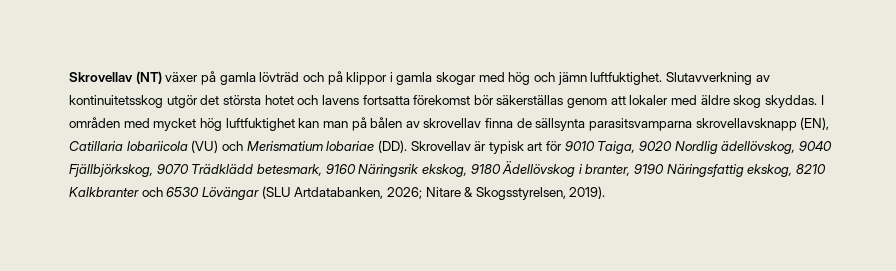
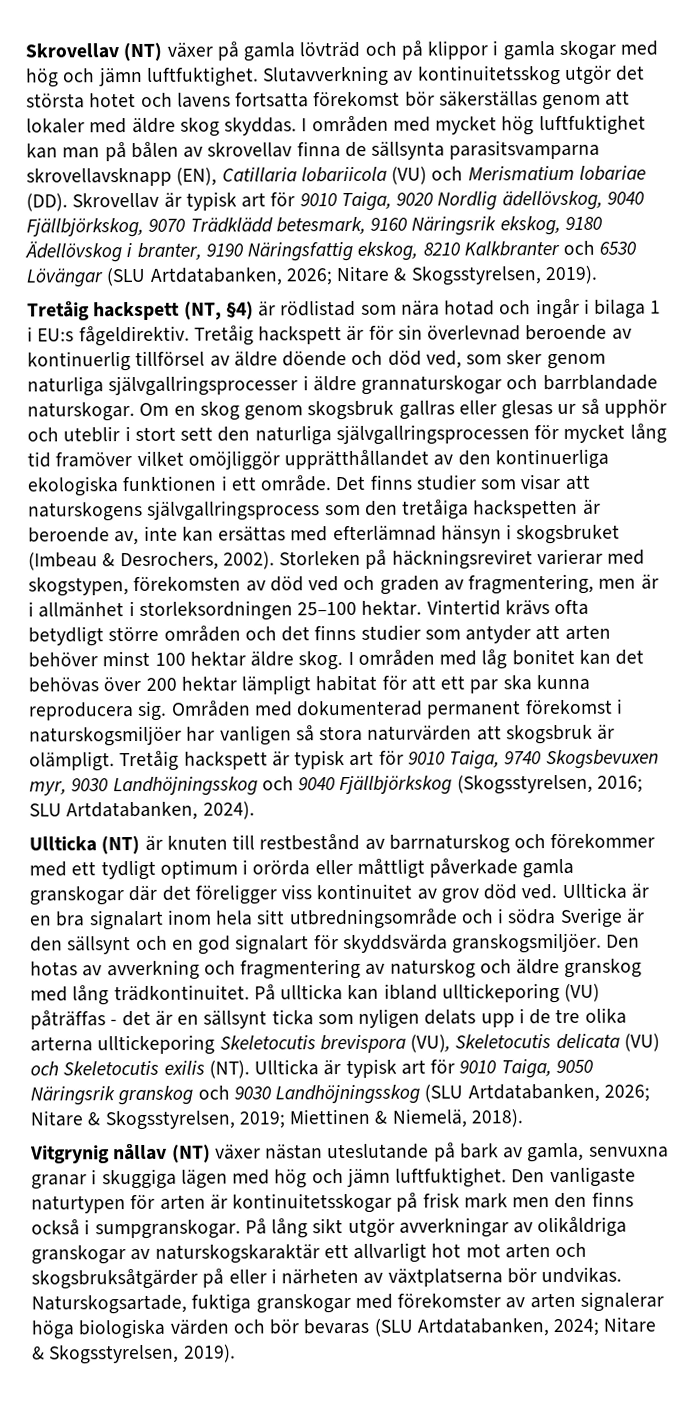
+ Tretåig hackspett (NT, §4) är rödlistad som nära hotad och ingår i bilaga 1 i EU:s fågeldirektiv. Tretåig hackspett är för sin överlevnad beroende av kontinuerlig tillförsel av äldre döende och död ved, som sker genom naturliga självgallringsprocesser i äldre grannaturskogar och barrblandade naturskogar. Om en skog genom skogsbruk gallras eller glesas ur så upphör och uteblir i stort sett den naturliga självgallringsprocessen för mycket lång tid framöver vilket omöjliggör upprätthållandet av den kontinuerliga ekologiska funktionen i ett område. Det finns studier som visar att naturskogens självgallringsprocess som den tretåiga hackspetten är beroende av, inte kan ersättas med efterlämnad hänsyn i skogsbruket (Imbeau & Desrochers, 2002). Storleken på häckningsreviret varierar med skogstypen, förekomsten av död ved och graden av fragmentering, men är i allmänhet i storleksordningen 25–100 hektar. Vintertid krävs ofta betydligt större områden och det finns studier som antyder att arten behöver minst 100 hektar äldre skog. I områden med låg bonitet kan det behövas över 200 hektar lämpligt habitat för att ett par ska kunna reproducera sig. Områden med dokumenterad permanent förekomst i naturskogsmiljöer har vanligen så stora naturvärden att skogsbruk är olämpligt. Tretåig hackspett är typisk art för 9010 Taiga, 9740 Skogsbevuxen myr, 9030 Landhöjningsskog och 9040 Fjällbjörkskog (Skogsstyrelsen, 2016; SLU Artdatabanken, 2024).
+ Ullticka (NT) är knuten till restbestånd av barrnaturskog och förekommer med ett tydligt optimum i orörda eller måttligt påverkade gamla granskogar där det föreligger viss kontinuitet av grov död ved. Ullticka är en bra signalart inom hela sitt utbredningsområde och i södra Sverige är den sällsynt och en god signalart för skyddsvärda granskogsmiljöer. Den hotas av avverkning och fragmentering av naturskog och äldre granskog med lång trädkontinuitet. På ullticka kan ibland ulltickeporing (VU) påträffas - det är en sällsynt ticka som nyligen delats upp i de tre olika arterna ulltickeporing Skeletocutis brevispora (VU), Skeletocutis delicata (VU) och Skeletocutis exilis (NT). Ullticka är typisk art för 9010 Taiga, 9050 Näringsrik granskog och 9030 Landhöjningsskog (SLU Artdatabanken, 2026; Nitare & Skogsstyrelsen, 2019; Miettinen & Niemelä, 2018).
+ Vitgrynig nållav (NT) växer nästan uteslutande på bark av gamla, senvuxna granar i skuggiga lägen med hög och jämn luftfuktighet. Den vanligaste naturtypen för arten är kontinuitetsskogar på frisk mark men den finns också i sumpgranskogar. På lång sikt utgör avverkningar av olikåldriga granskogar av naturskogskaraktär ett allvarligt hot mot arten och skogsbruksåtgärder på eller i närheten av växtplatserna bör undvikas. Naturskogsartade, fuktiga granskogar med förekomster av arten signalerar höga biologiska värden och bör bevaras (SLU Artdatabanken, 2024; Nitare & Skogsstyrelsen, 2019).

